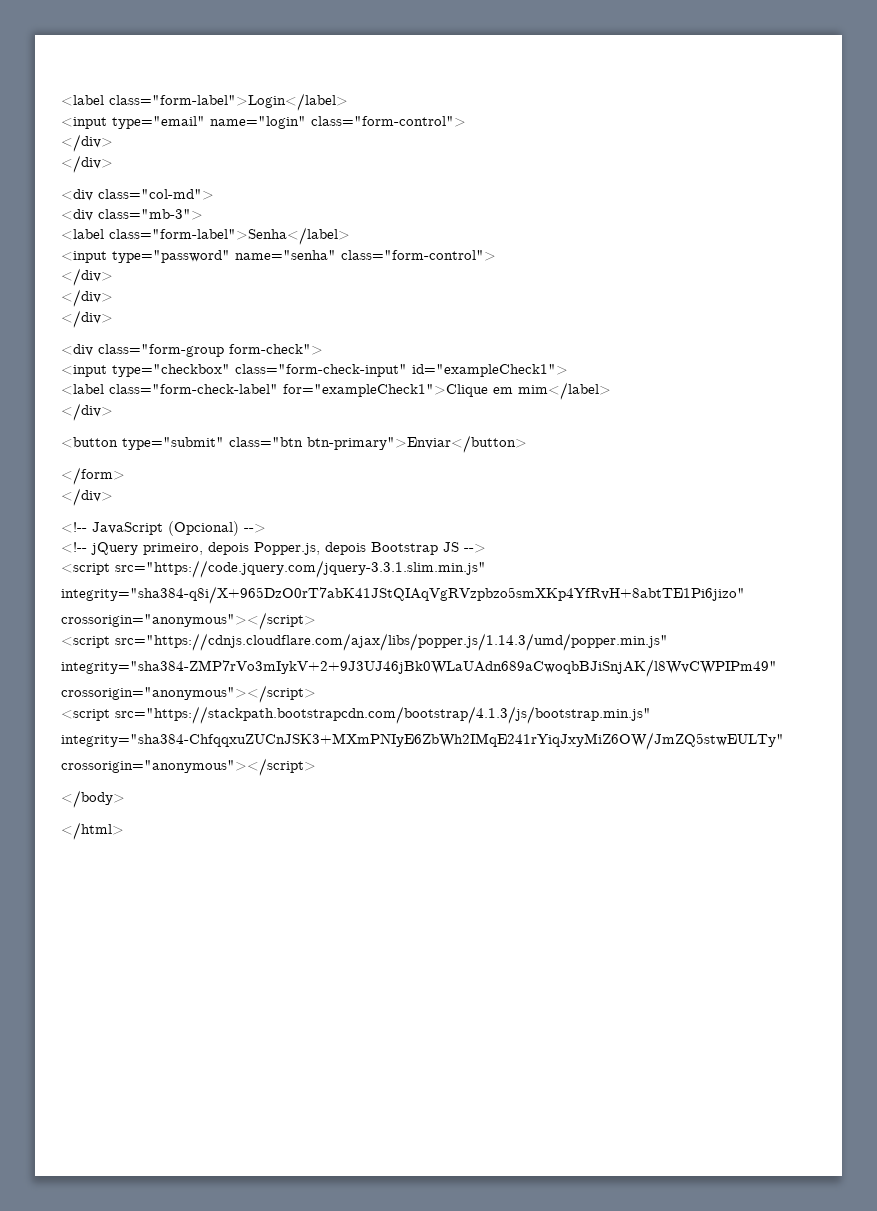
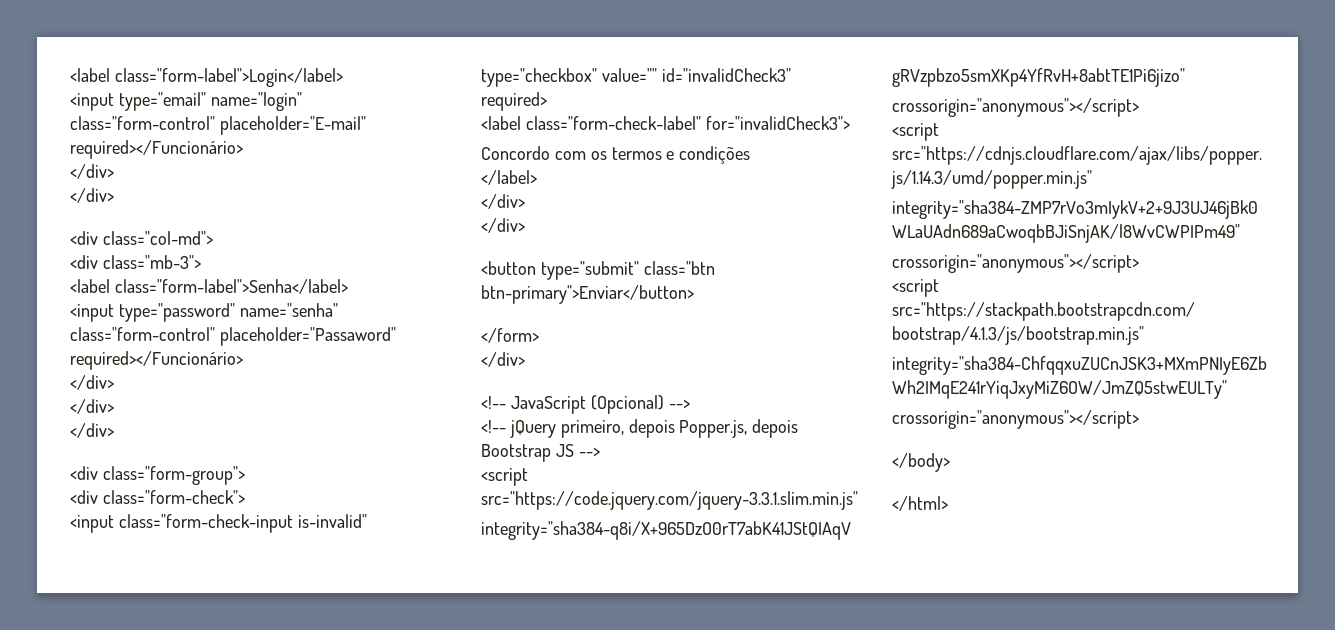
- <input type="email" name="login" class="form-control">
+ <input type="email" name="login" class="form-control" placeholder="E-mail" required></Funcionário>
- <input type="password" name="senha" class="form-control">
+ <input type="password" name="senha" class="form-control" placeholder="Passaword" required></Funcionário>
- <div class="form-group form-check">
- <input type="checkbox" class="form-check-input" id="exampleCheck1">
- <label class="form-check-label" for="exampleCheck1">Clique em mim</label>
+ <div class="form-group">
+ <div class="form-check">
+ <input class="form-check-input is-invalid" type="checkbox" value="" id="invalidCheck3" required>
+ <label class="form-check-label" for="invalidCheck3">
+ Concordo com os termos e condições
+ </label>
+ </div>

